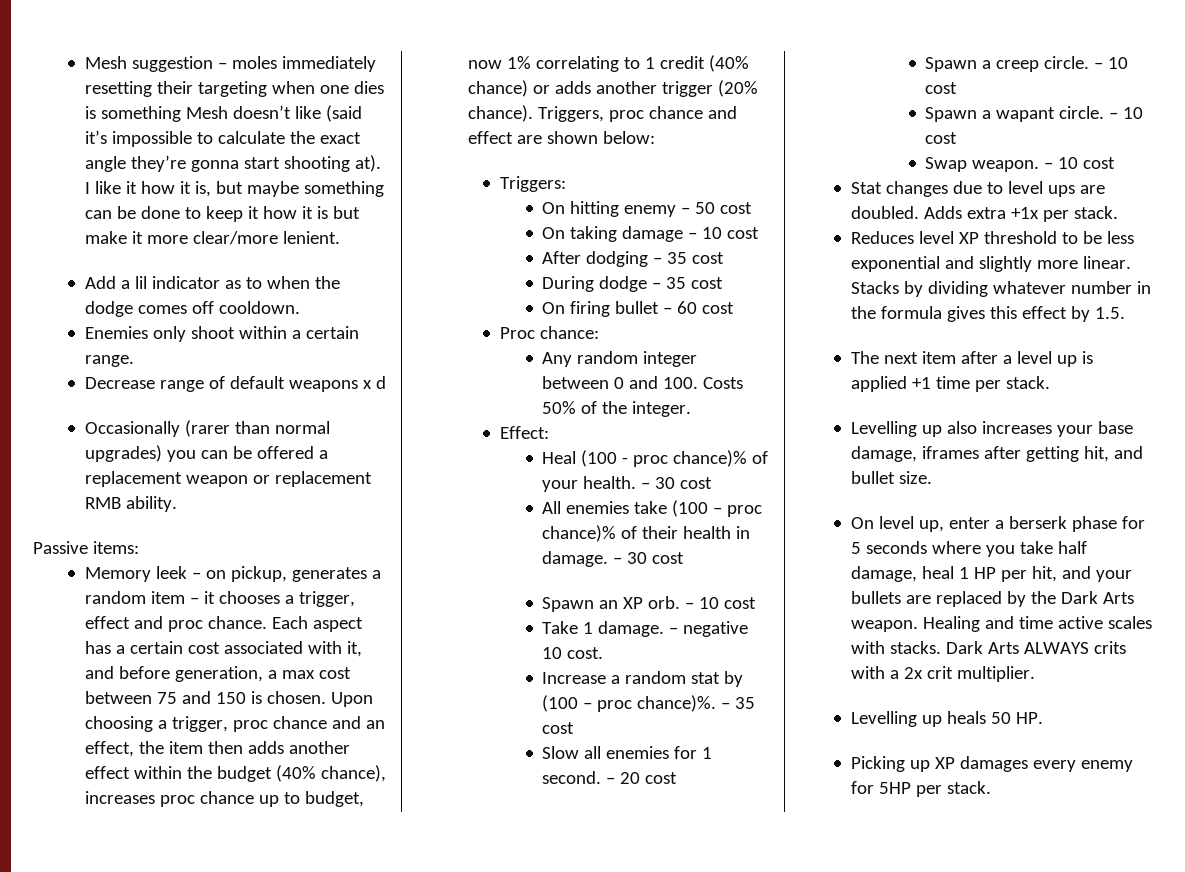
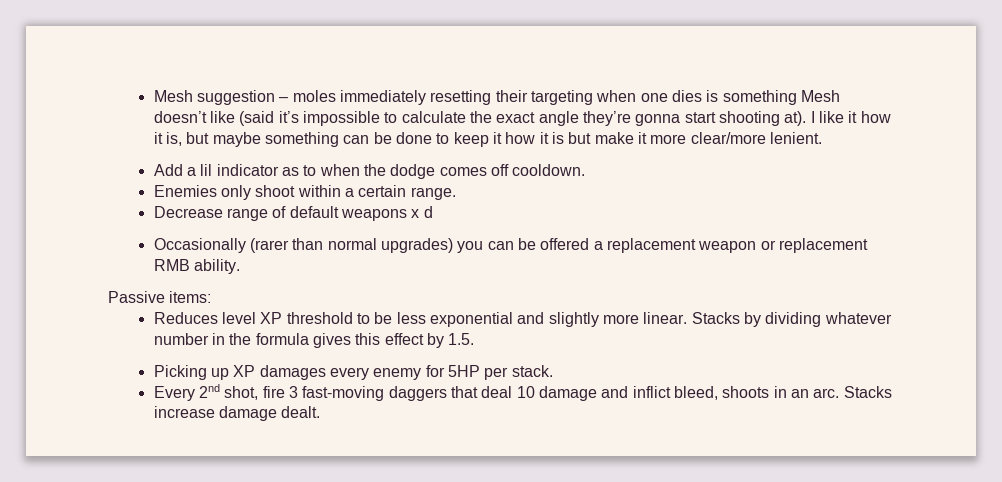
- Memory leek – on pickup, generates a random item – it chooses a trigger, effect and proc chance. Each aspect has a certain cost associated with it, and before generation, a max cost between 75 and 150 is chosen. Upon choosing a trigger, proc chance and an effect, the item then adds another effect within the budget (40% chance), increases proc chance up to budget, now 1% correlating to 1 credit (40% chance) or adds another trigger (20% chance). Triggers, proc chance and effect are shown below:
- Triggers:
- On hitting enemy – 50 cost
- On taking damage – 10 cost
- After dodging – 35 cost
- During dodge – 35 cost
- On firing bullet – 60 cost
- Proc chance:
- Any random integer between 0 and 100. Costs 50% of the integer.
- Effect:
- Heal (100 - proc chance)% of your health. – 30 cost
- All enemies take (100 – proc chance)% of their health in damage. – 30 cost
- Spawn an XP orb. – 10 cost
- Take 1 damage. – negative 10 cost.
- Increase a random stat by (100 – proc chance)%. – 35 cost
- Slow all enemies for 1 second. – 20 cost
- Spawn a creep circle. – 10 cost
- Spawn a wapant circle. – 10 cost
- Swap weapon. – 10 cost
- Stat changes due to level ups are doubled. Adds extra +1x per stack.
- The next item after a level up is applied +1 time per stack.
- Levelling up also increases your base damage, iframes after getting hit, and bullet size.
- On level up, enter a berserk phase for 5 seconds where you take half damage, heal 1 HP per hit, and your bullets are replaced by the Dark Arts weapon. Healing and time active scales with stacks. Dark Arts ALWAYS crits with a 2x crit multiplier.
- Levelling up heals 50 HP.
+ Every 2nd shot, fire 3 fast-moving daggers that deal 10 damage and inflict bleed, shoots in an arc. Stacks increase damage dealt.

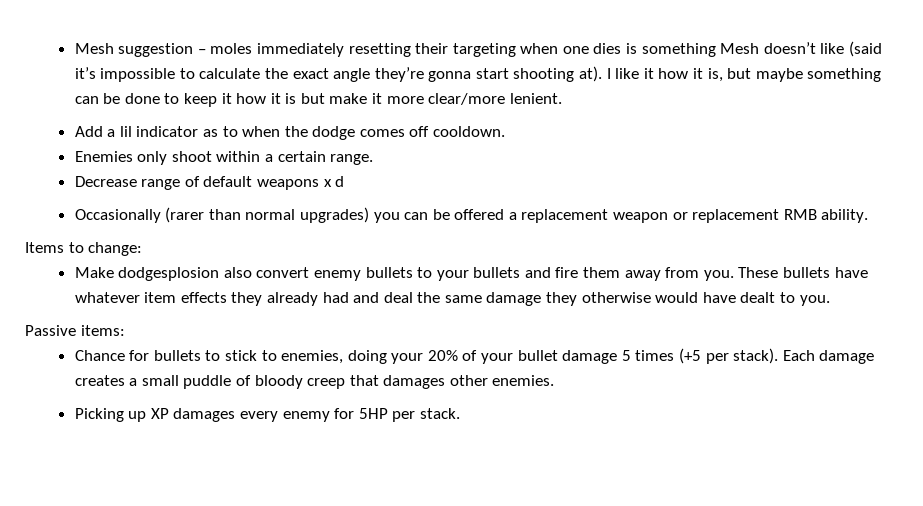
+ Items to change:
+ Make dodgesplosion also convert enemy bullets to your bullets and fire them away from you. These bullets have whatever item effects they already had and deal the same damage they otherwise would have dealt to you.
  Passive items:
- Reduces level XP threshold to be less exponential and slightly more linear. Stacks by dividing whatever number in the formula gives this effect by 1.5.
+ Chance for bullets to stick to enemies, doing your 20% of your bullet damage 5 times (+5 per stack). Each damage creates a small puddle of bloody creep that damages other enemies.
- Every 2nd shot, fire 3 fast-moving daggers that deal 10 damage and inflict bleed, shoots in an arc. Stacks increase damage dealt.

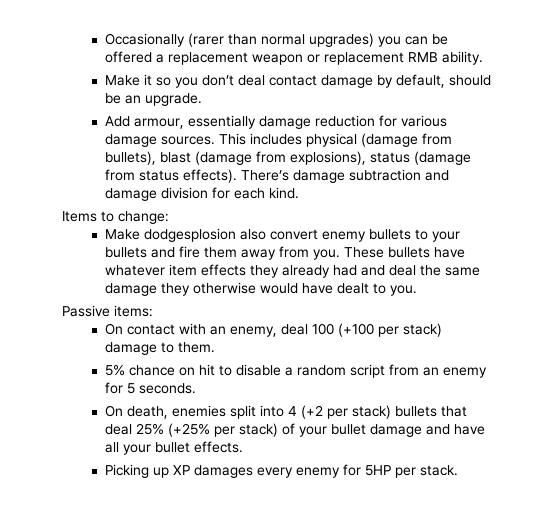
- Mesh suggestion – moles immediately resetting their targeting when one dies is something Mesh doesn’t like (said it’s impossible to calculate the exact angle they’re gonna start shooting at). I like it how it is, but maybe something can be done to keep it how it is but make it more clear/more lenient.
- Add a lil indicator as to when the dodge comes off cooldown.
- Enemies only shoot within a certain range.
- Decrease range of default weapons x d
+ Make it so you don’t deal contact damage by default, should be an upgrade.
+ Add armour, essentially damage reduction for various damage sources. This includes physical (damage from bullets), blast (damage from explosions), status (damage from status effects). There’s damage subtraction and damage division for each kind.
- Chance for bullets to stick to enemies, doing your 20% of your bullet damage 5 times (+5 per stack). Each damage creates a small puddle of bloody creep that damages other enemies.
+ On contact with an enemy, deal 100 (+100 per stack) damage to them.
+ 5% chance on hit to disable a random script from an enemy for 5 seconds.
+ On death, enemies split into 4 (+2 per stack) bullets that deal 25% (+25% per stack) of your bullet damage and have all your bullet effects.

